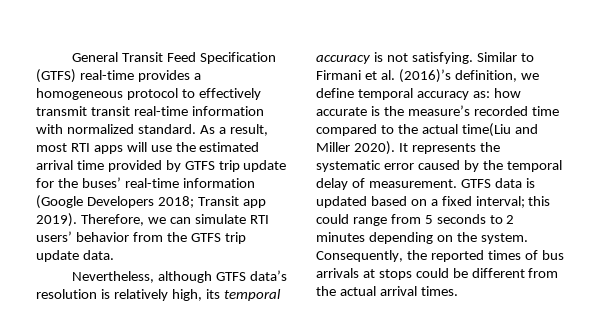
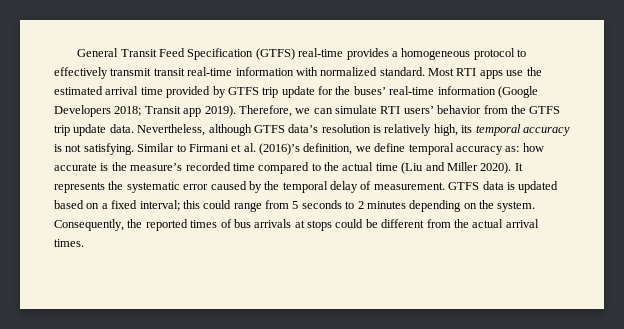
- As a result, most RTI apps will use the estimated arrival time provided by GTFS trip update for the buses’ real-time information (Google Developers 2018; Transit app 2019).
+ Most RTI apps use the estimated arrival time provided by GTFS trip update for the buses’ real-time information (Google Developers 2018; Transit app 2019).
- Therefore, we can simulate RTI users’ behavior from the GTFS trip update data.
- Nevertheless, although GTFS data’s resolution is relatively high, its temporal accuracy is not satisfying.
+ Therefore, we can simulate RTI users’ behavior from the GTFS trip update data. Nevertheless, although GTFS data’s resolution is relatively high, its temporal accuracy is not satisfying.
- Similar to Firmani et al. (2016)’s definition, we define temporal accuracy as: how accurate is the measure’s recorded time compared to the actual time(Liu and Miller 2020).
+ Similar to Firmani et al. (2016)’s definition, we define temporal accuracy as: how accurate is the measure’s recorded time compared to the actual time (Liu and Miller 2020).

